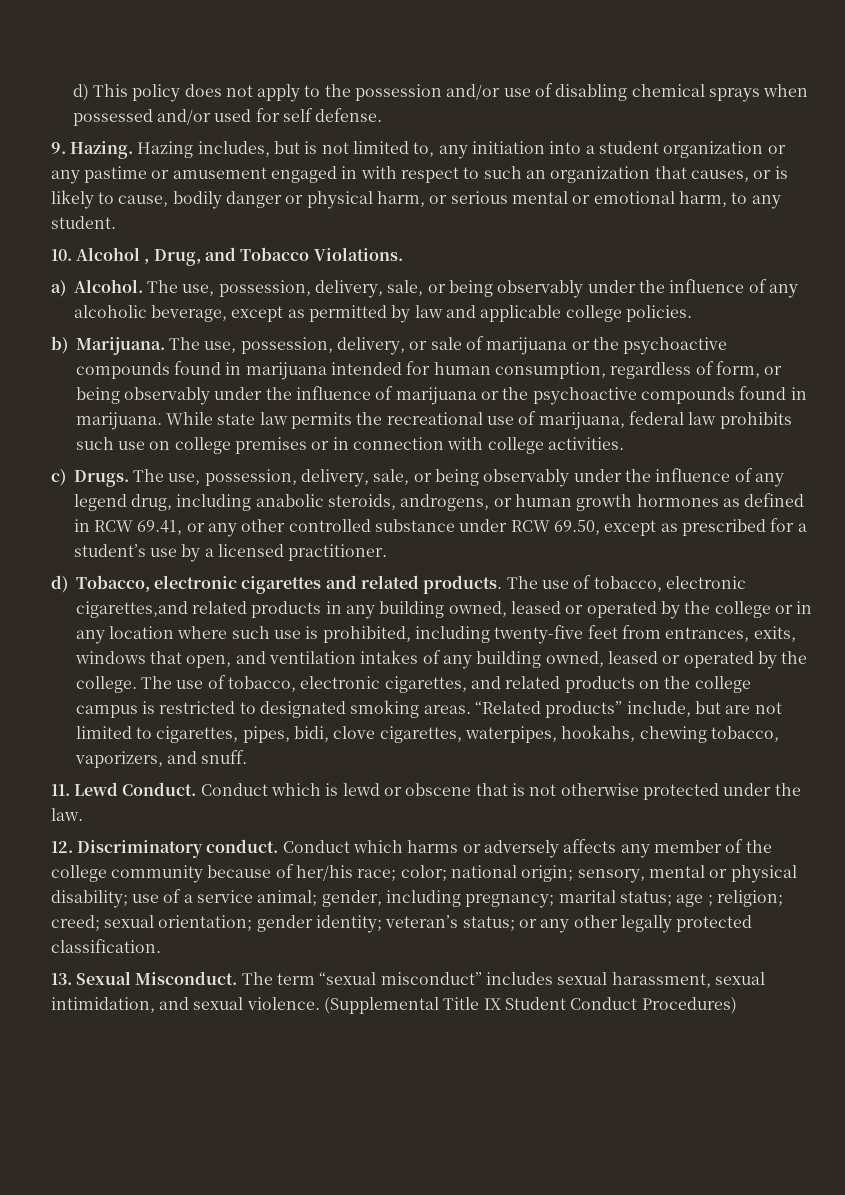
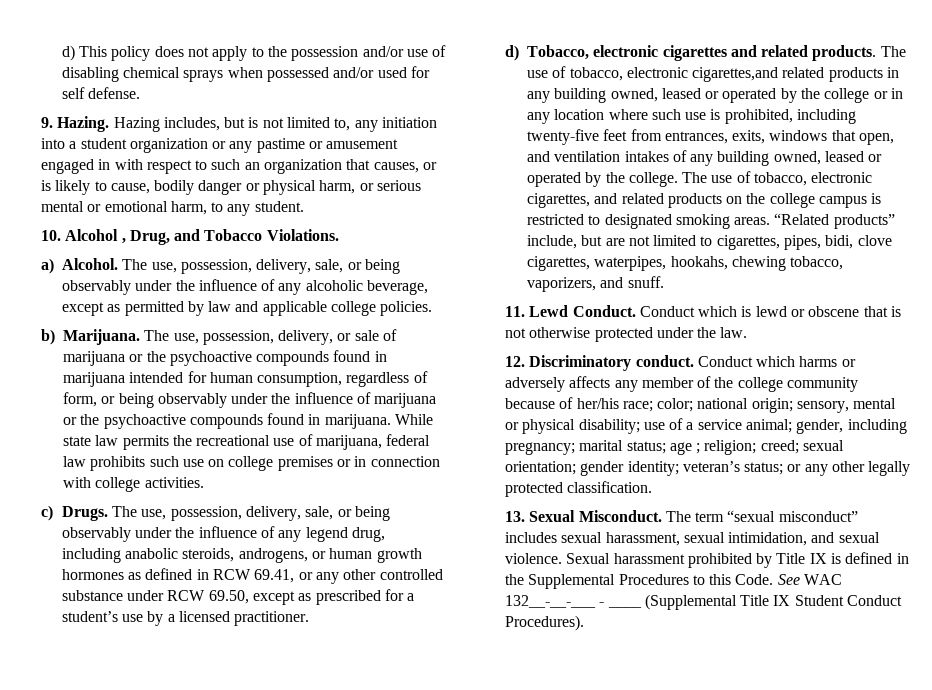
- (Supplemental Title IX Student Conduct Procedures)
+ Sexual harassment prohibited by Title IX is defined in the Supplemental Procedures to this Code. See WAC 132__-__-___ - ____ (Supplemental Title IX Student Conduct Procedures).

